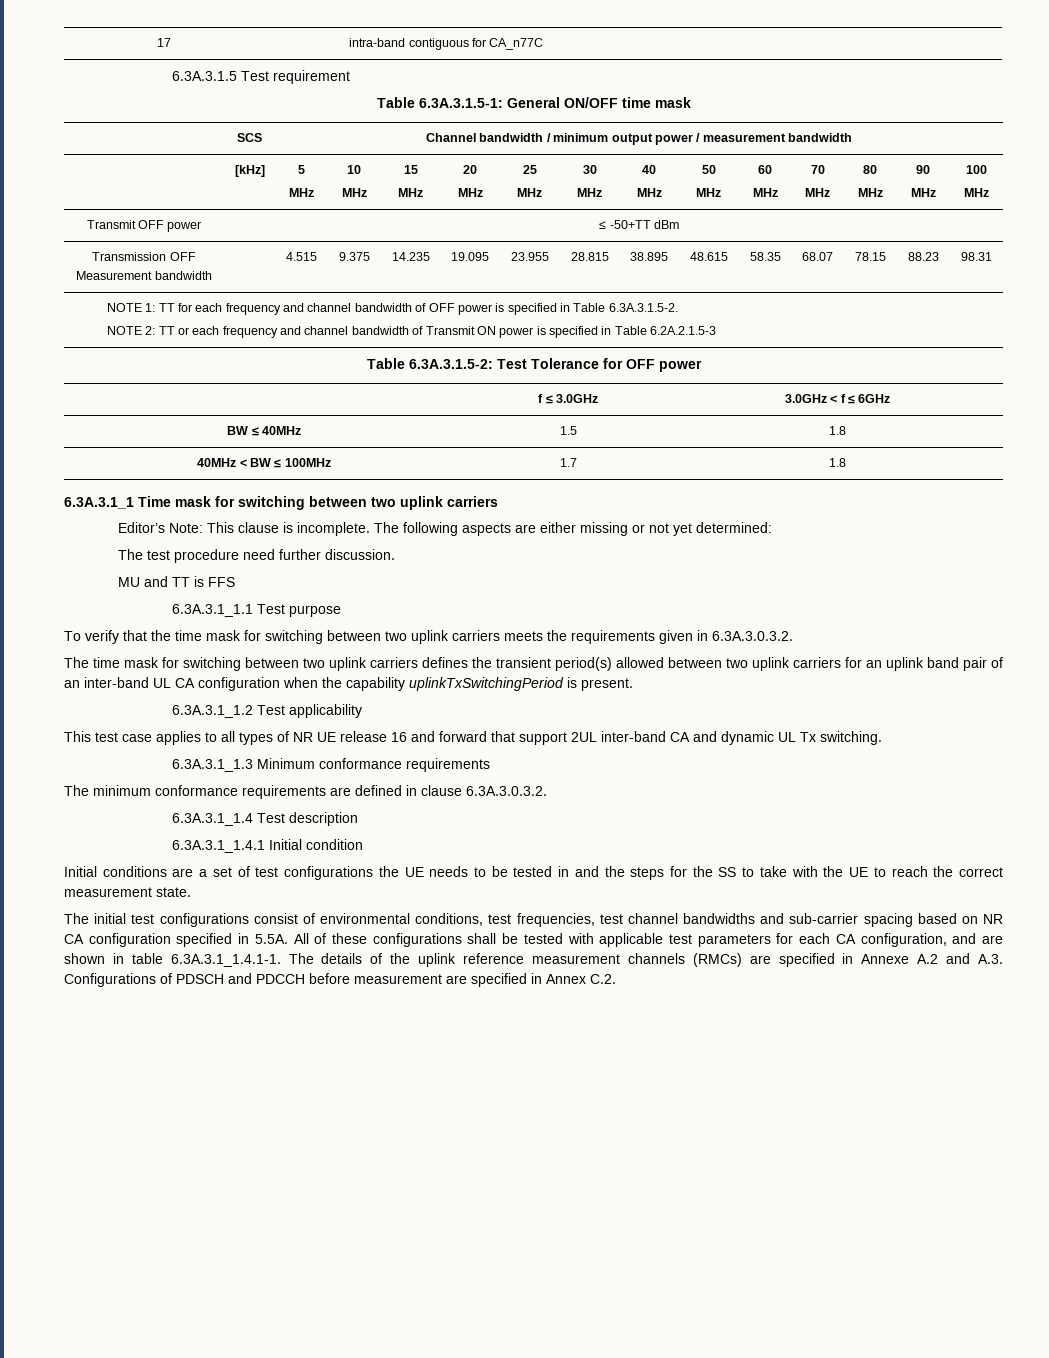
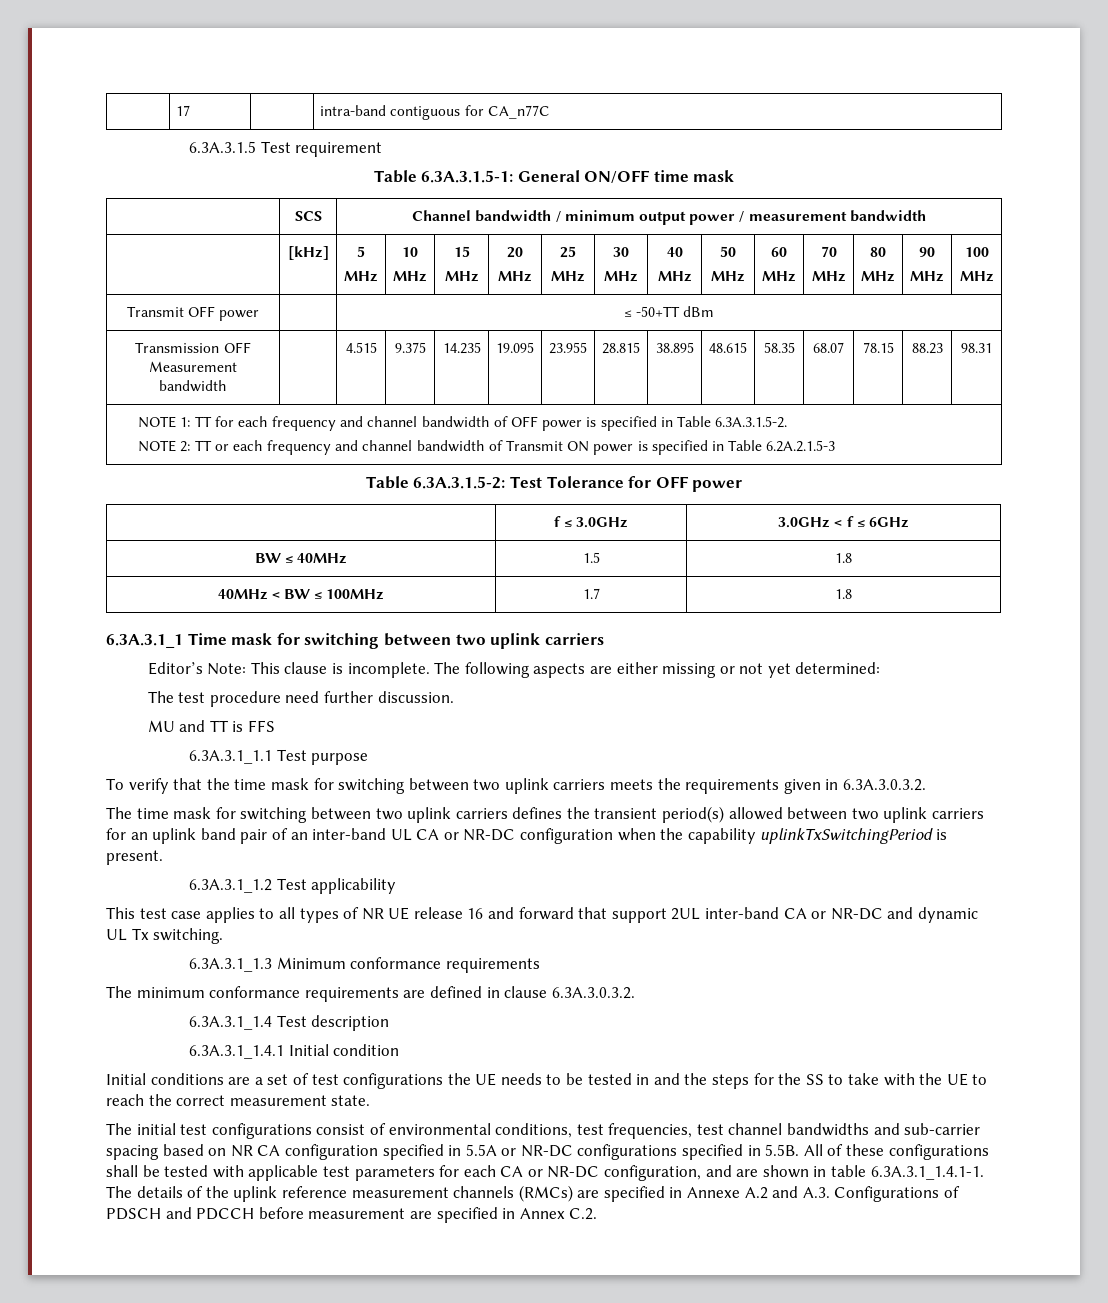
- The time mask for switching between two uplink carriers defines the transient period(s) allowed between two uplink carriers for an uplink band pair of an inter-band UL CA configuration when the capability uplinkTxSwitchingPeriod is present.
+ The time mask for switching between two uplink carriers defines the transient period(s) allowed between two uplink carriers for an uplink band pair of an inter-band UL CA or NR-DC configuration when the capability uplinkTxSwitchingPeriod is present.
- This test case applies to all types of NR UE release 16 and forward that support 2UL inter-band CA and dynamic UL Tx switching.
+ This test case applies to all types of NR UE release 16 and forward that support 2UL inter-band CA or NR-DC and dynamic UL Tx switching.
- The initial test configurations consist of environmental conditions, test frequencies, test channel bandwidths and sub-carrier spacing based on NR CA configuration specified in 5.5A. All of these configurations shall be tested with applicable test parameters for each CA configuration, and are shown in table 6.3A.3.1_1.4.1-1. The details of the uplink reference measurement channels (RMCs) are specified in Annexe A.2 and A.3. Configurations of PDSCH and PDCCH before measurement are specified in Annex C.2.
+ The initial test configurations consist of environmental conditions, test frequencies, test channel bandwidths and sub-carrier spacing based on NR CA configuration specified in 5.5A or NR-DC configurations specified in 5.5B. All of these configurations shall be tested with applicable test parameters for each CA or NR-DC configuration, and are shown in table 6.3A.3.1_1.4.1-1. The details of the uplink reference measurement channels (RMCs) are specified in Annexe A.2 and A.3. Configurations of PDSCH and PDCCH before measurement are specified in Annex C.2.

